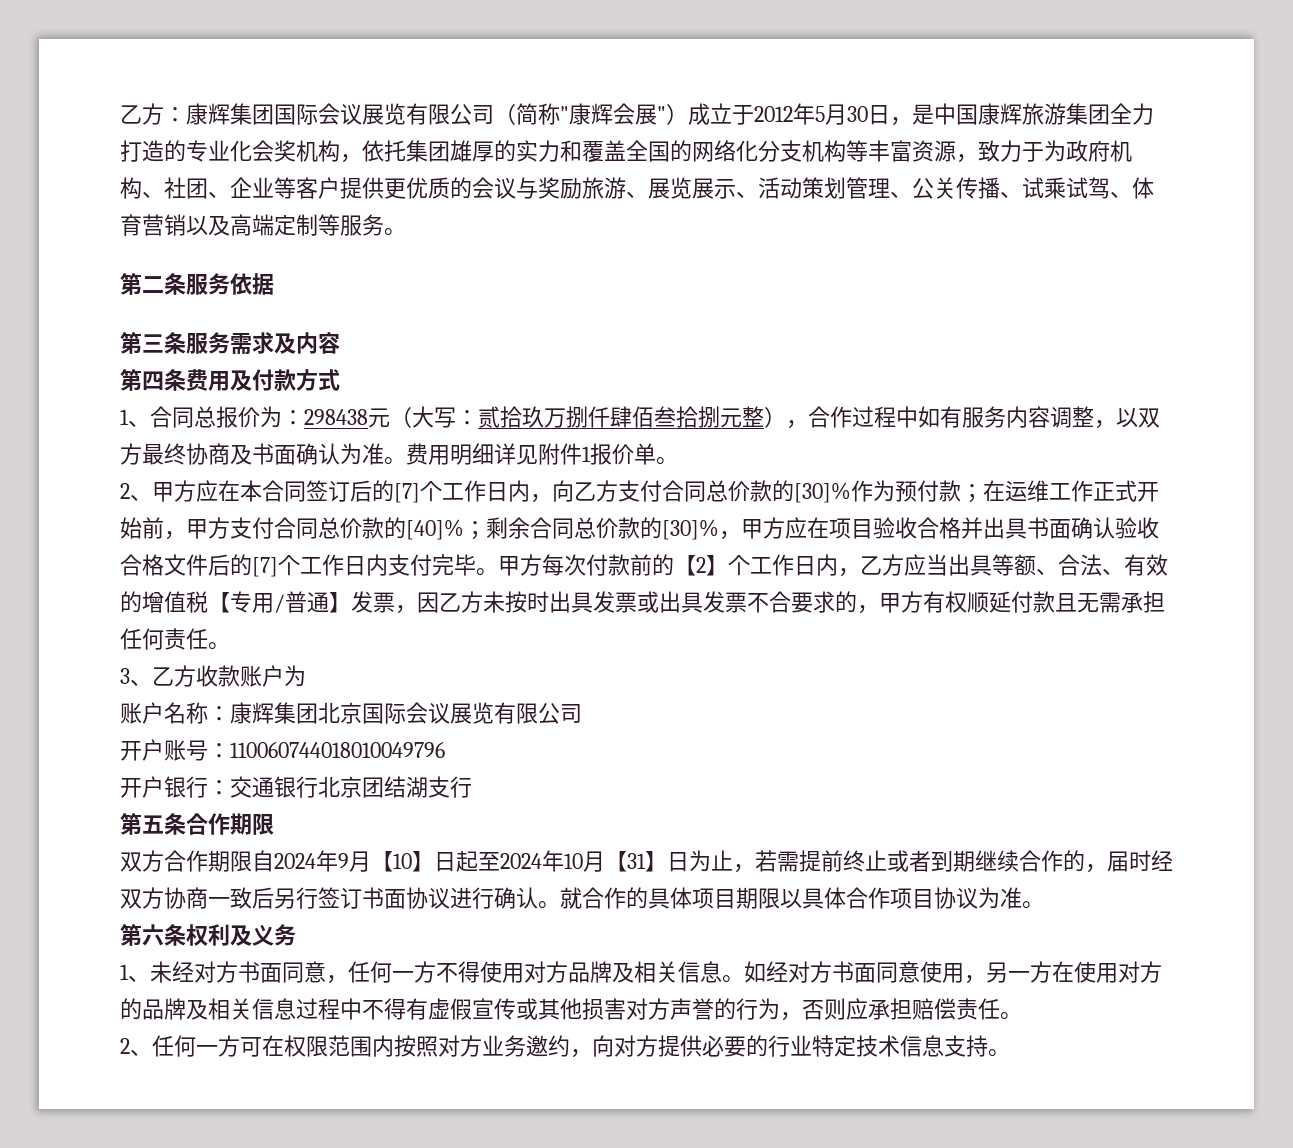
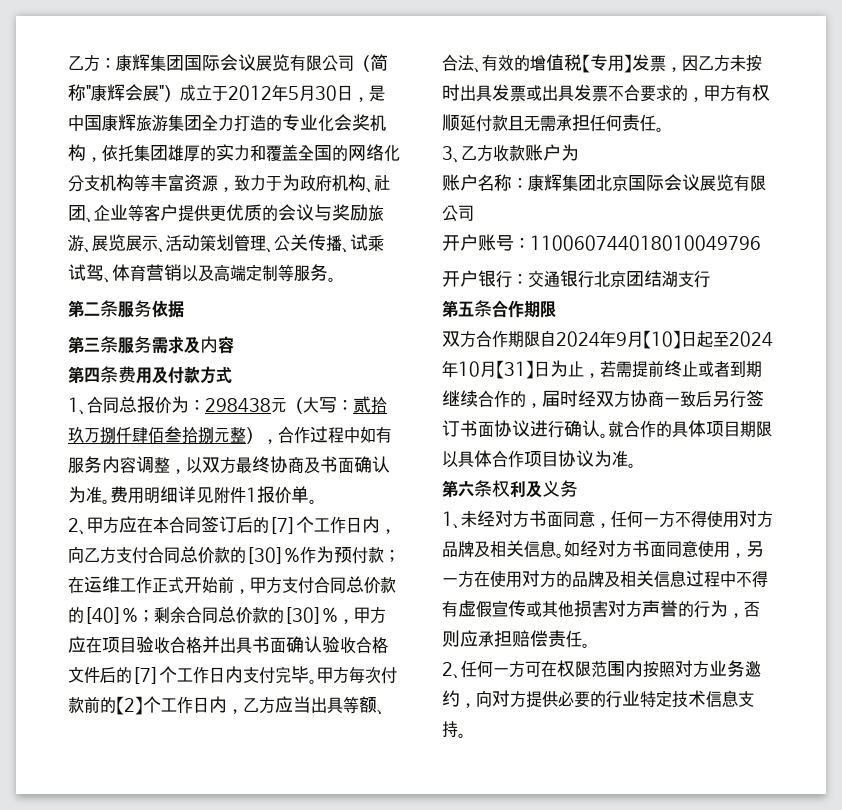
- 甲方每次付款前的【2】个工作日内，乙方应当出具等额、合法、有效的增值税【专用/普通】发票，因乙方未按时出具发票或出具发票不合要求的，甲方有权顺延付款且无需承担任何责任。
+ 甲方每次付款前的【2】个工作日内，乙方应当出具等额、合法、有效的增值税【专用】发票，因乙方未按时出具发票或出具发票不合要求的，甲方有权顺延付款且无需承担任何责任。

